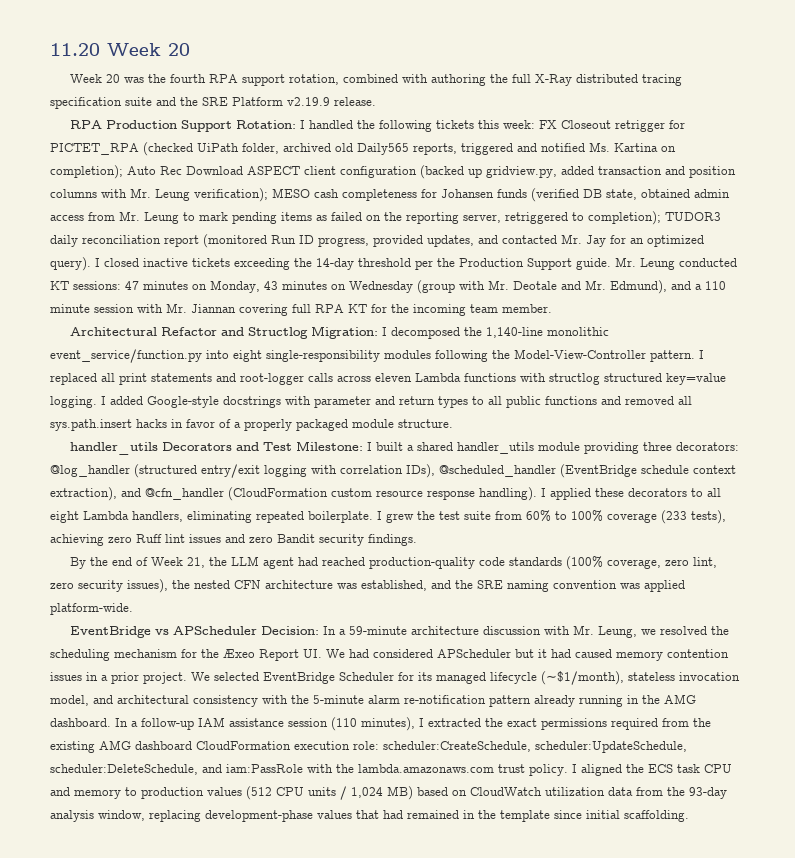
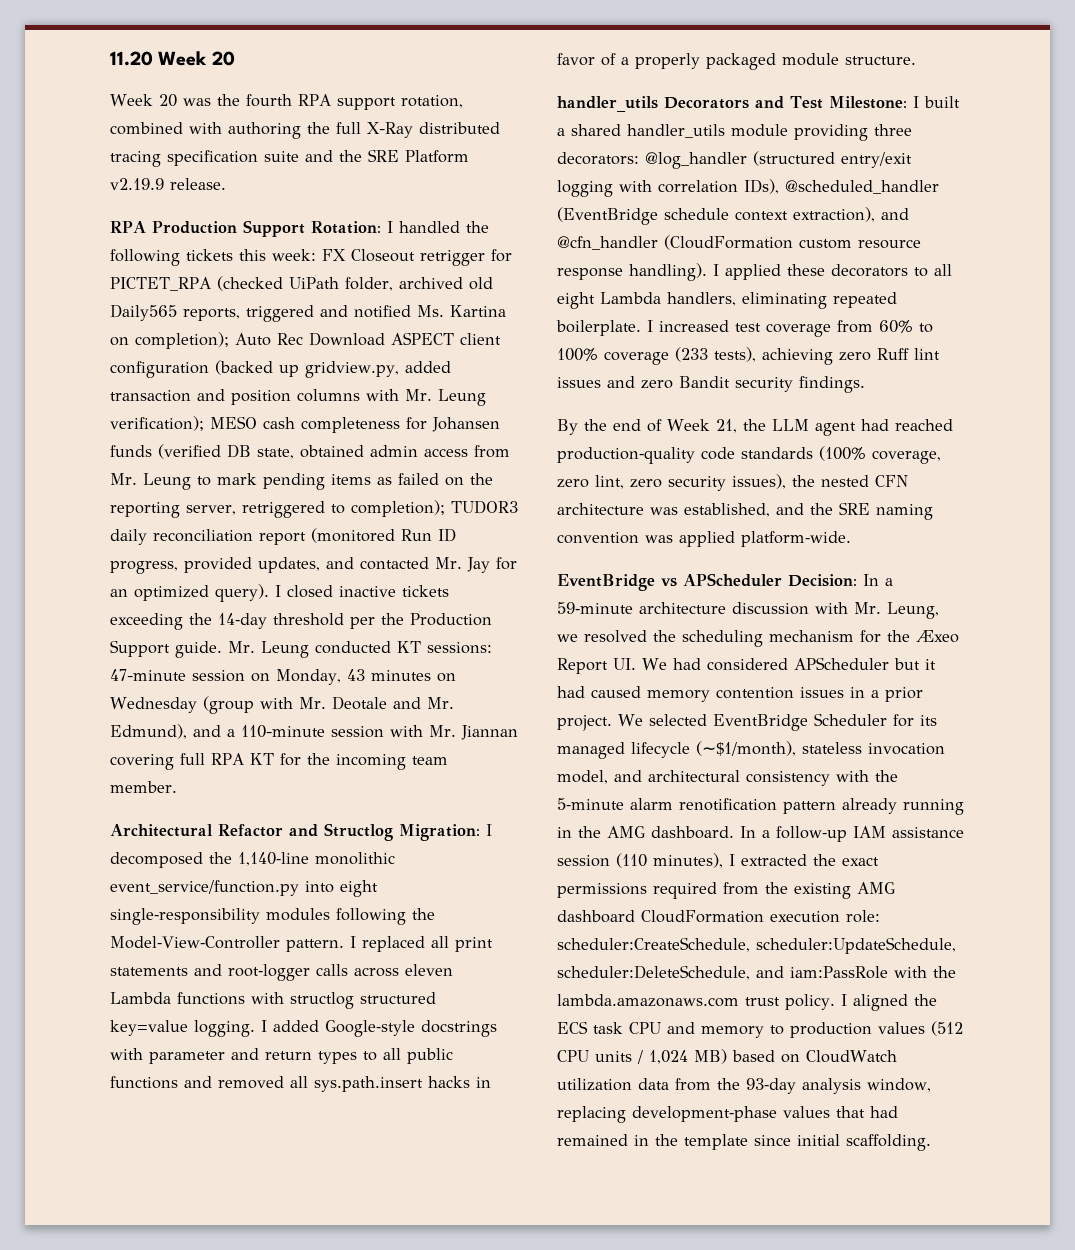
- Mr. Leung conducted KT sessions: 47 minutes on Monday, 43 minutes on Wednesday (group with Mr. Deotale and Mr. Edmund), and a 110 minute session with Mr. Jiannan covering full RPA KT for the incoming team member.
+ Mr. Leung conducted KT sessions: 47-minute session on Monday, 43 minutes on Wednesday (group with Mr. Deotale and Mr. Edmund), and a 110-minute session with Mr. Jiannan covering full RPA KT for the incoming team member.
- I grew the test suite from 60% to 100% coverage (233 tests), achieving zero Ruff lint issues and zero Bandit security findings.
+ I increased test coverage from 60% to 100% coverage (233 tests), achieving zero Ruff lint issues and zero Bandit security findings.
- We selected EventBridge Scheduler for its managed lifecycle (∼$1/month), stateless invocation model, and architectural consistency with the 5‐minute alarm re‐notification pattern already running in the AMG dashboard.
+ We selected EventBridge Scheduler for its managed lifecycle (∼$1/month), stateless invocation model, and architectural consistency with the 5‐minute alarm renotification pattern already running in the AMG dashboard.

